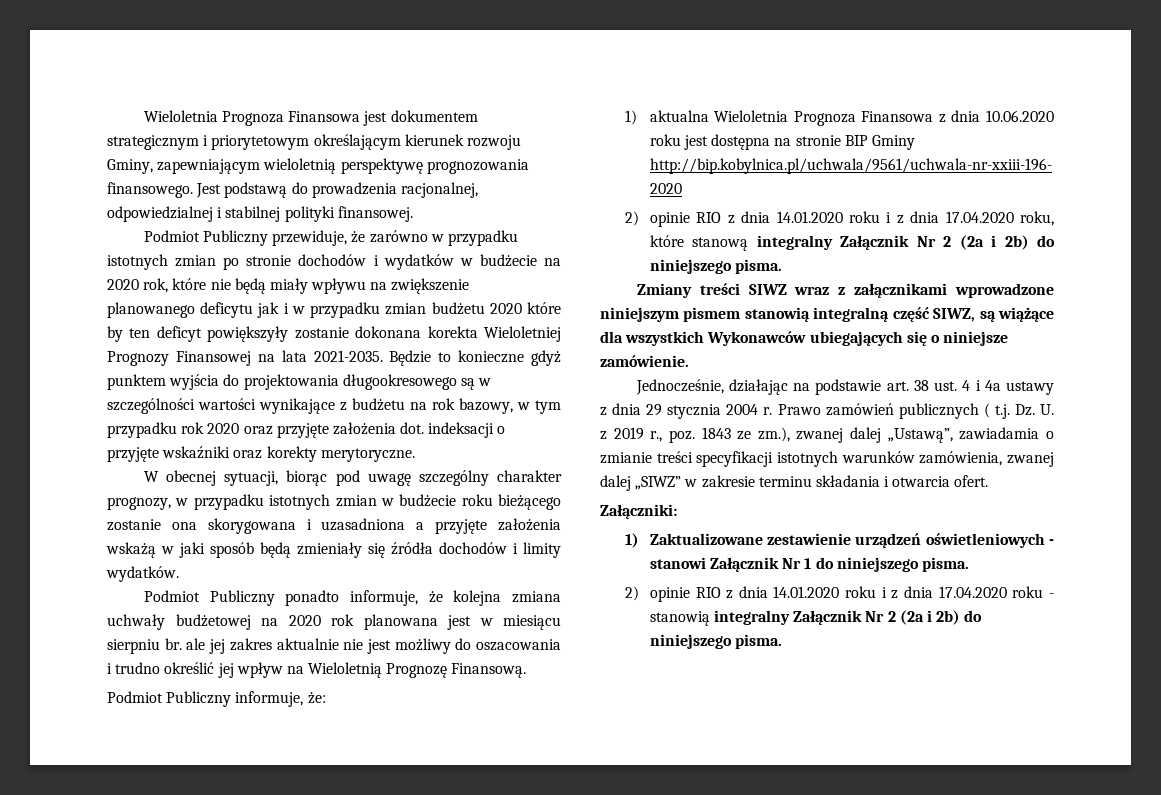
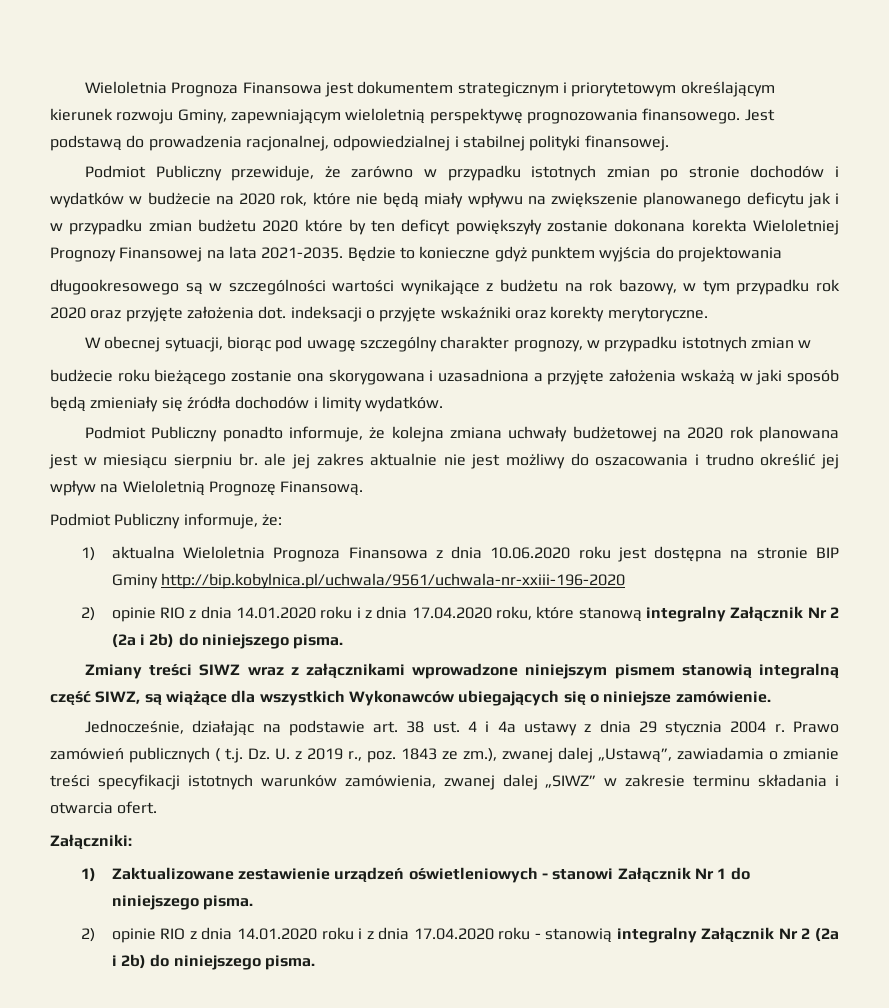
- Będzie to konieczne gdyż punktem wyjścia do projektowania długookresowego są w szczególności wartości wynikające z budżetu na rok bazowy, w tym przypadku rok 2020 oraz przyjęte założenia dot. indeksacji o przyjęte wskaźniki oraz korekty merytoryczne.
+ Będzie to konieczne gdyż punktem wyjścia do projektowania
+ długookresowego są w szczególności wartości wynikające z budżetu na rok bazowy, w tym przypadku rok 2020 oraz przyjęte założenia dot. indeksacji o przyjęte wskaźniki oraz korekty merytoryczne.
- W obecnej sytuacji, biorąc pod uwagę szczególny charakter prognozy, w przypadku istotnych zmian w budżecie roku bieżącego zostanie ona skorygowana i uzasadniona a przyjęte założenia wskażą w jaki sposób będą zmieniały się źródła dochodów i limity wydatków.
+ W obecnej sytuacji, biorąc pod uwagę szczególny charakter prognozy, w przypadku istotnych zmian w
+ budżecie roku bieżącego zostanie ona skorygowana i uzasadniona a przyjęte założenia wskażą w jaki sposób będą zmieniały się źródła dochodów i limity wydatków.

